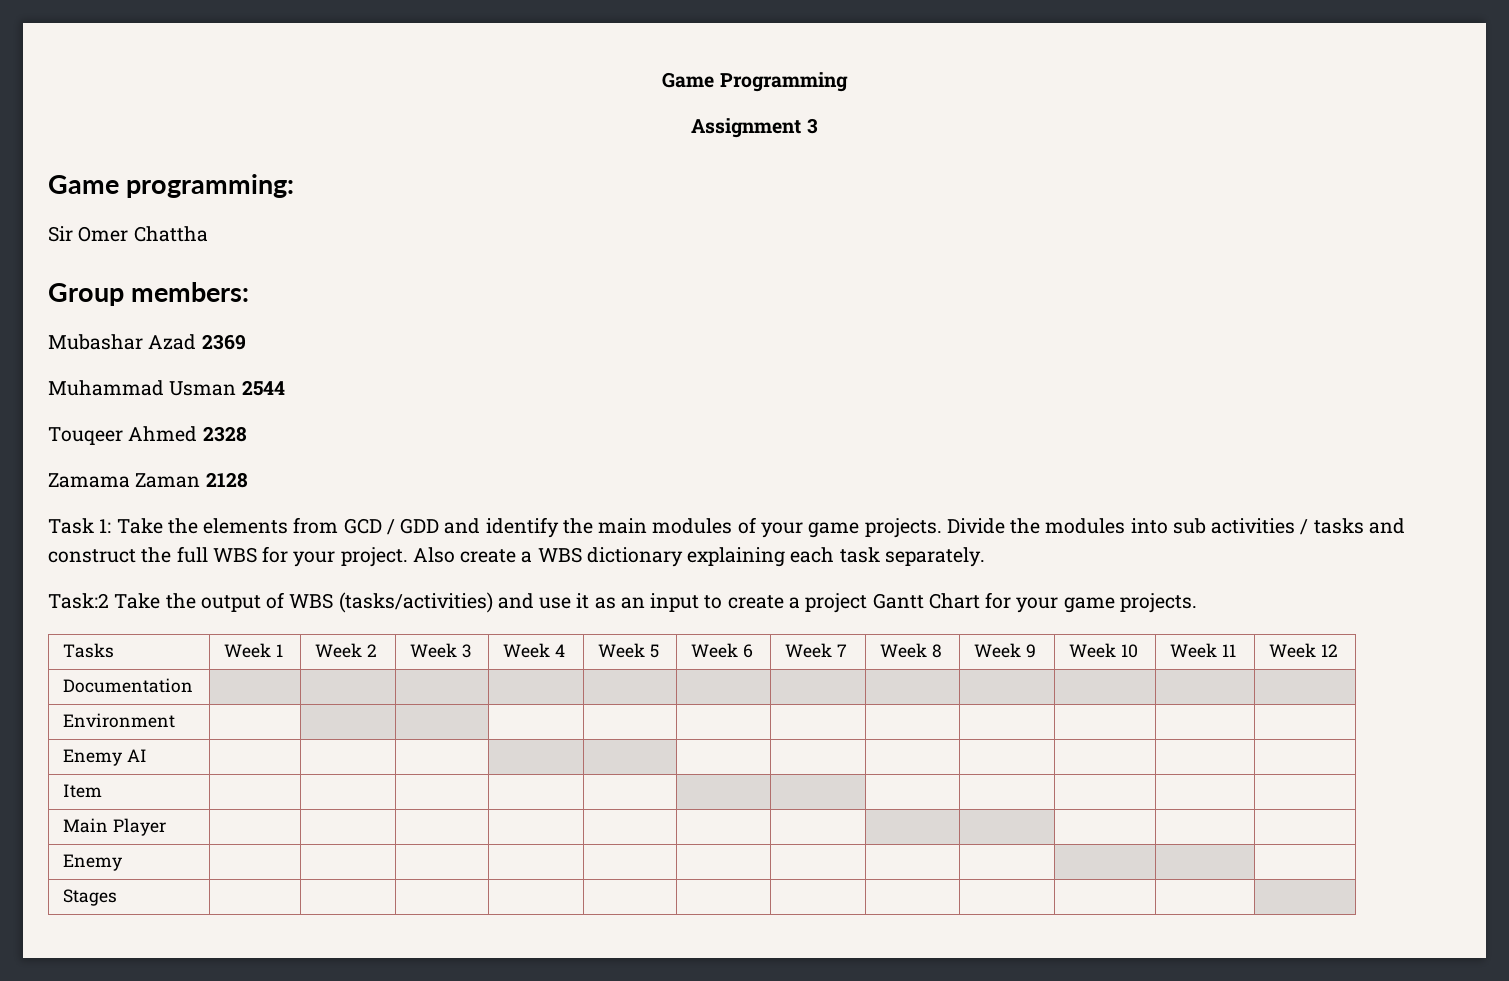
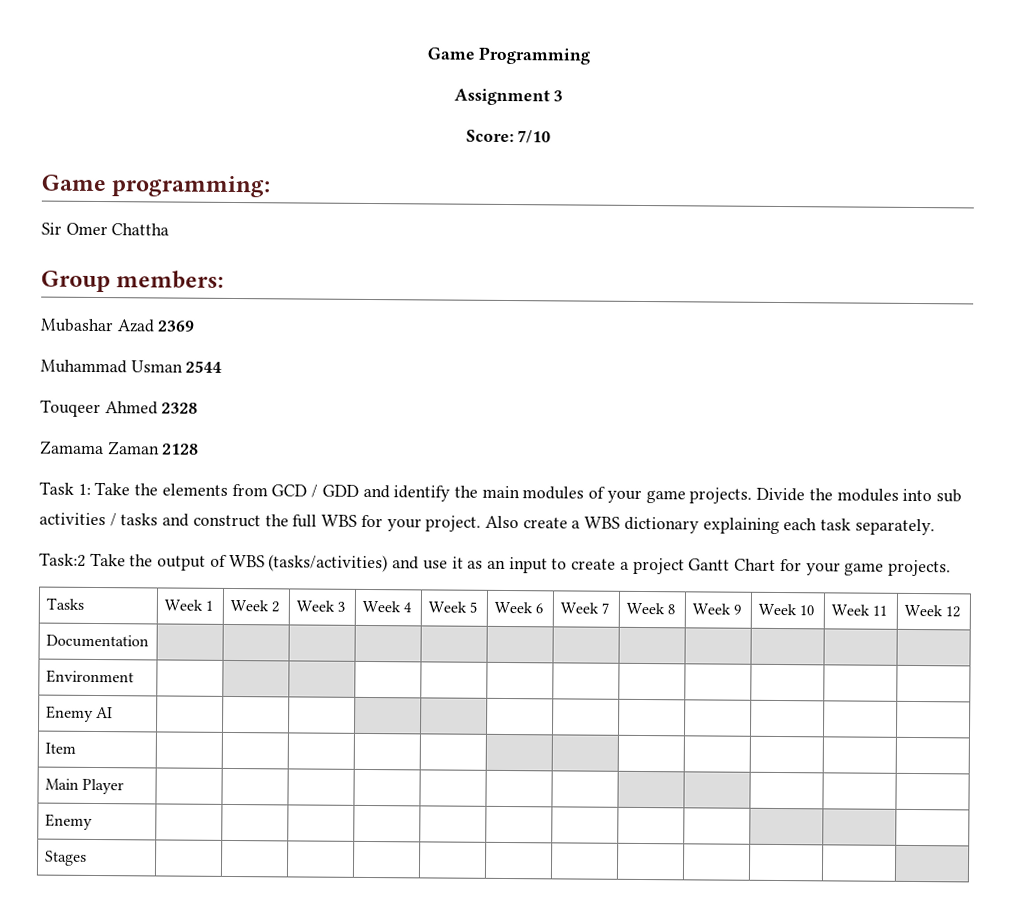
+ Score: 7/10

